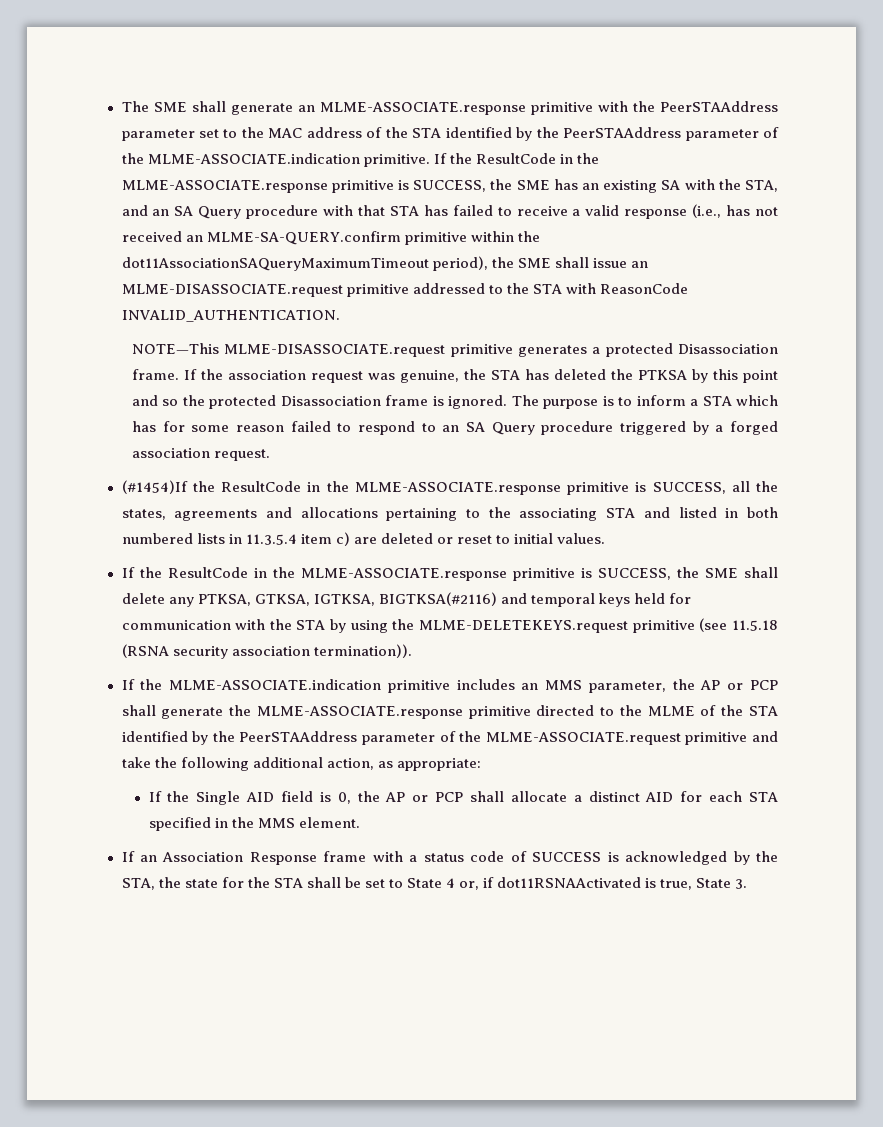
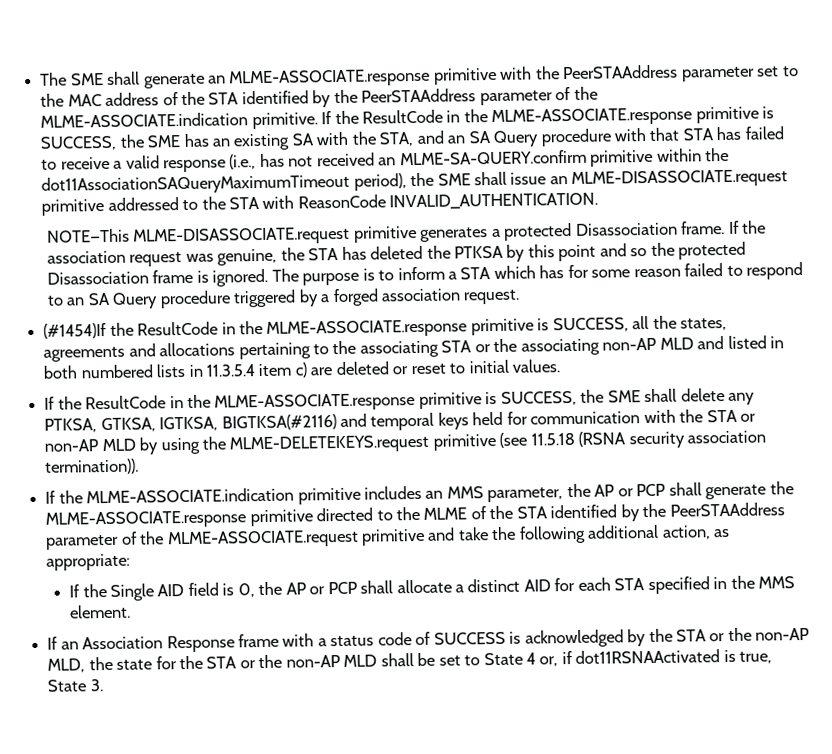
- (#1454)If the ResultCode in the MLME-ASSOCIATE.response primitive is SUCCESS, all the states, agreements and allocations pertaining to the associating STA and listed in both numbered lists in 11.3.5.4 item c) are deleted or reset to initial values.
+ (#1454)If the ResultCode in the MLME-ASSOCIATE.response primitive is SUCCESS, all the states, agreements and allocations pertaining to the associating STA or the associating non-AP MLD and listed in both numbered lists in 11.3.5.4 item c) are deleted or reset to initial values.
- If the ResultCode in the MLME-ASSOCIATE.response primitive is SUCCESS, the SME shall delete any PTKSA, GTKSA, IGTKSA, BIGTKSA(#2116) and temporal keys held for communication with the STA by using the MLME-DELETEKEYS.request primitive (see 11.5.18 (RSNA security association termination)).
+ If the ResultCode in the MLME-ASSOCIATE.response primitive is SUCCESS, the SME shall delete any PTKSA, GTKSA, IGTKSA, BIGTKSA(#2116) and temporal keys held for communication with the STA or non-AP MLD by using the MLME-DELETEKEYS.request primitive (see 11.5.18 (RSNA security association termination)).
- If an Association Response frame with a status code of SUCCESS is acknowledged by the STA, the state for the STA shall be set to State 4 or, if dot11RSNAActivated is true, State 3.
+ If an Association Response frame with a status code of SUCCESS is acknowledged by the STA or the non-AP MLD, the state for the STA or the non-AP MLD shall be set to State 4 or, if dot11RSNAActivated is true, State 3.

